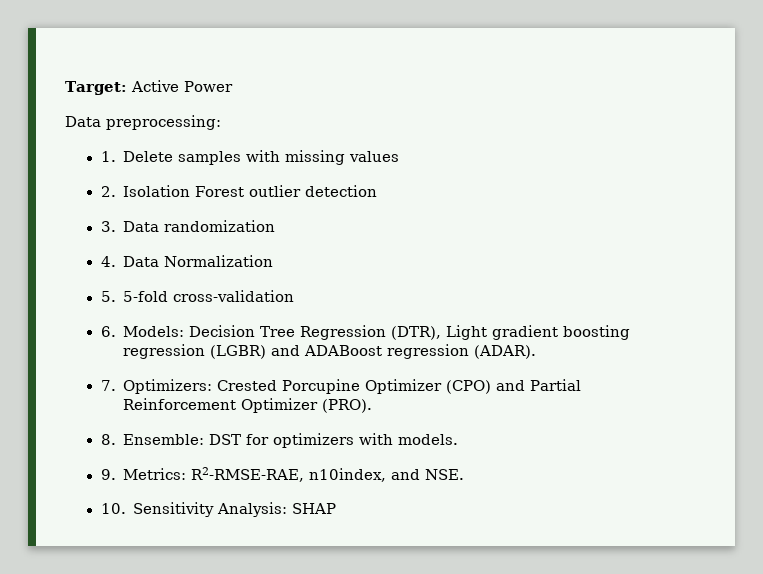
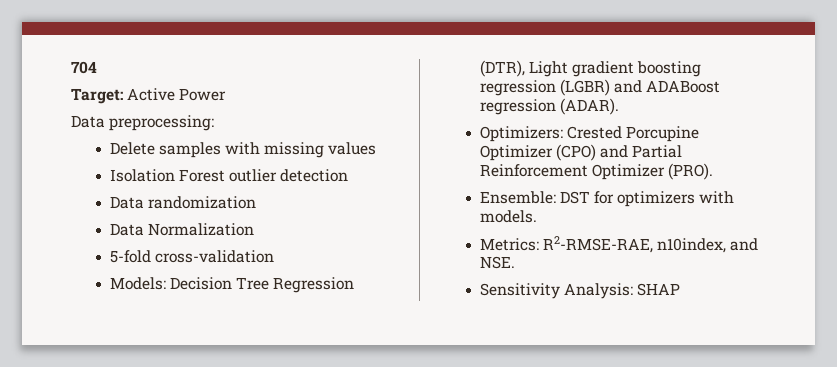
+ 704
- 1. Delete samples with missing values
+ Delete samples with missing values
- 2. Isolation Forest outlier detection
+ Isolation Forest outlier detection
- 3. Data randomization
+ Data randomization
- 4. Data Normalization
+ Data Normalization
- 5. 5-fold cross-validation
+ 5-fold cross-validation
- 6. Models: Decision Tree Regression (DTR), Light gradient boosting regression (LGBR) and ADABoost regression (ADAR).
+ Models: Decision Tree Regression (DTR), Light gradient boosting regression (LGBR) and ADABoost regression (ADAR).
- 7. Optimizers: Crested Porcupine Optimizer (CPO) and Partial Reinforcement Optimizer (PRO).
+ Optimizers: Crested Porcupine Optimizer (CPO) and Partial Reinforcement Optimizer (PRO).
- 8. Ensemble: DST for optimizers with models.
+ Ensemble: DST for optimizers with models.
- 9. Metrics: R2-RMSE-RAE, n10index, and NSE.
+ Metrics: R2-RMSE-RAE, n10index, and NSE.
- 10. Sensitivity Analysis: SHAP
+ Sensitivity Analysis: SHAP

